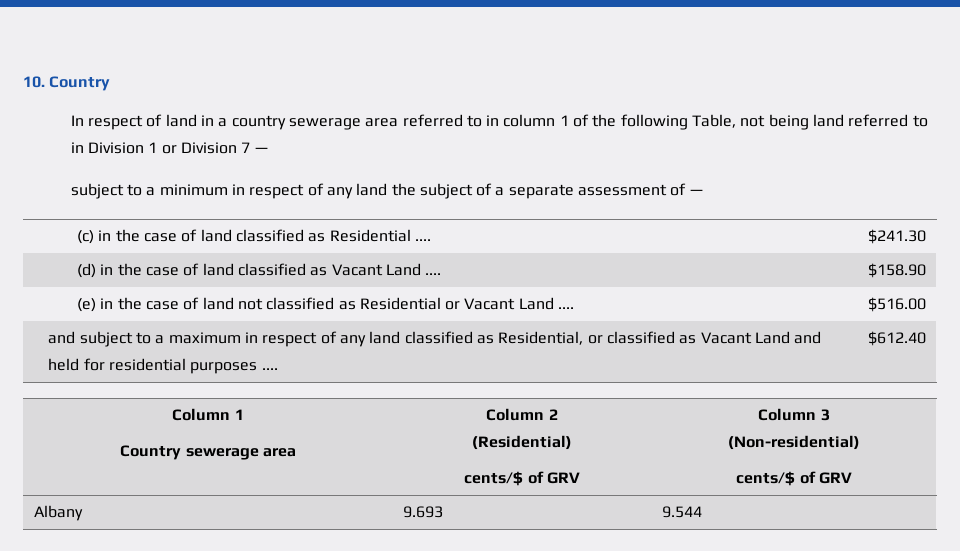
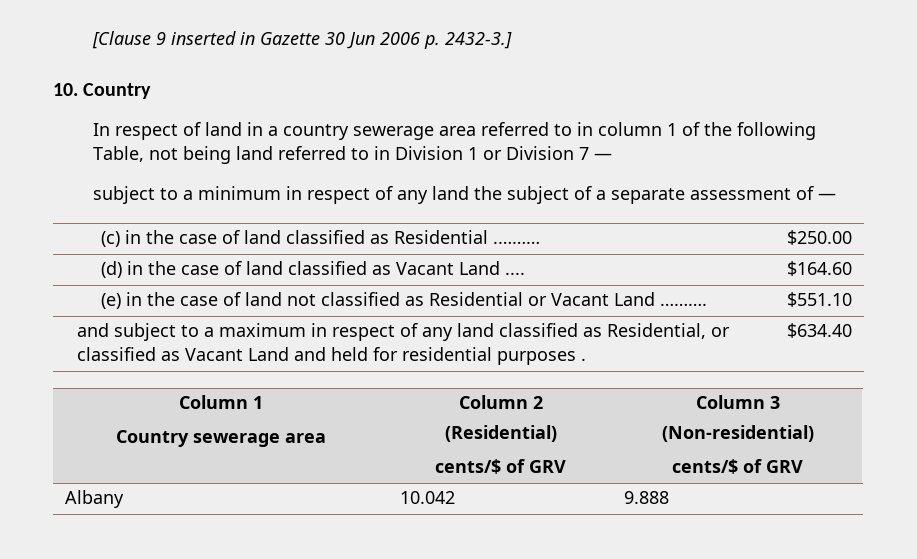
+ [Clause 9 inserted in Gazette 30 Jun 2006 p. 2432-3.]
- (c) in the case of land classified as Residential .... | $241.30
+ (c) in the case of land classified as Residential .……… | $250.00
- (d) in the case of land classified as Vacant Land .... | $158.90
+ (d) in the case of land classified as Vacant Land .... | $164.60
- (e) in the case of land not classified as Residential or Vacant Land .... | $516.00
+ (e) in the case of land not classified as Residential or Vacant Land ………. | $551.10
- and subject to a maximum in respect of any land classified as Residential, or classified as Vacant Land and held for residential purposes .... | $612.40
+ and subject to a maximum in respect of any land classified as Residential, or classified as Vacant Land and held for residential purposes . | $634.40
- Albany | 9.693 | 9.544
+ Albany | 10.042 | 9.888

